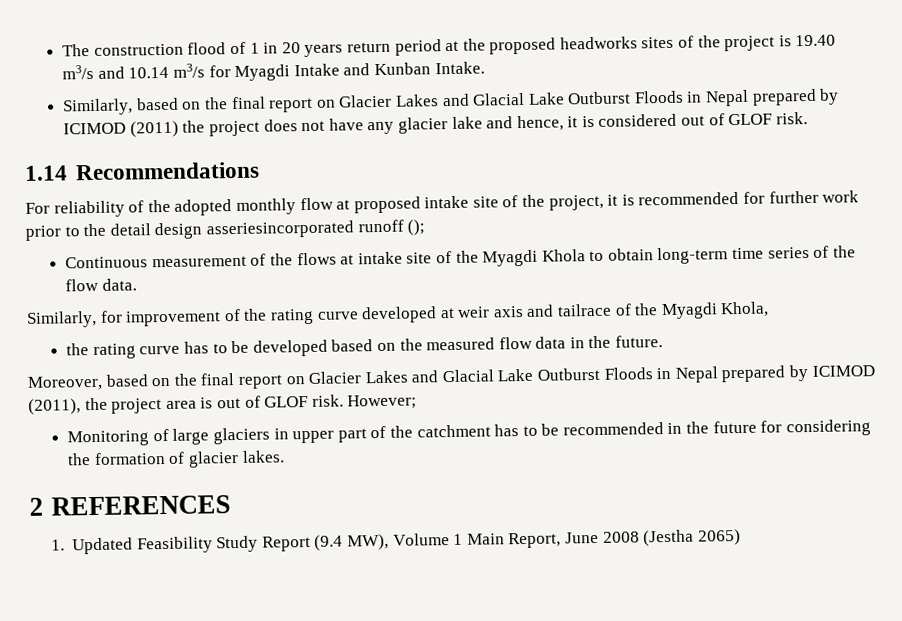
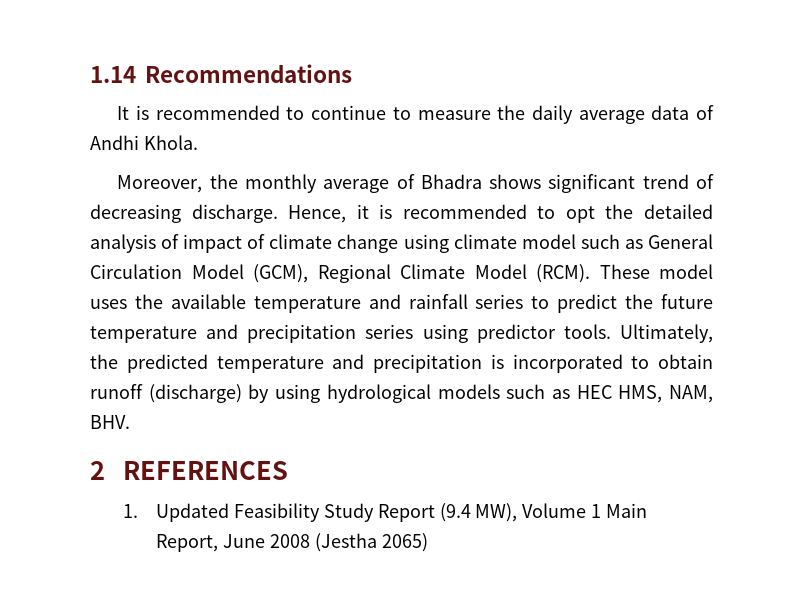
- The construction flood of 1 in 20 years return period at the proposed headworks sites of the project is 19.40 m3/s and 10.14 m3/s for Myagdi Intake and Kunban Intake.
- Similarly, based on the final report on Glacier Lakes and Glacial Lake Outburst Floods in Nepal prepared by ICIMOD (2011) the project does not have any glacier lake and hence, it is considered out of GLOF risk.
  1.14 Recommendations
- For reliability of the adopted monthly flow at proposed intake site of the project, it is recommended for further work prior to the detail design asseriesincorporated runoff ();
- Continuous measurement of the flows at intake site of the Myagdi Khola to obtain long-term time series of the flow data.
- Similarly, for improvement of the rating curve developed at weir axis and tailrace of the Myagdi Khola,
- the rating curve has to be developed based on the measured flow data in the future.
- Moreover, based on the final report on Glacier Lakes and Glacial Lake Outburst Floods in Nepal prepared by ICIMOD (2011), the project area is out of GLOF risk. However;
- Monitoring of large glaciers in upper part of the catchment has to be recommended in the future for considering the formation of glacier lakes.
+ It is recommended to continue to measure the daily average data of Andhi Khola.
+ Moreover, the monthly average of Bhadra shows significant trend of decreasing discharge. Hence, it is recommended to opt the detailed analysis of impact of climate change using climate model such as General Circulation Model (GCM), Regional Climate Model (RCM). These model uses the available temperature and rainfall series to predict the future temperature and precipitation series using predictor tools. Ultimately, the predicted temperature and precipitation is incorporated to obtain runoff (discharge) by using hydrological models such as HEC HMS, NAM, BHV.

